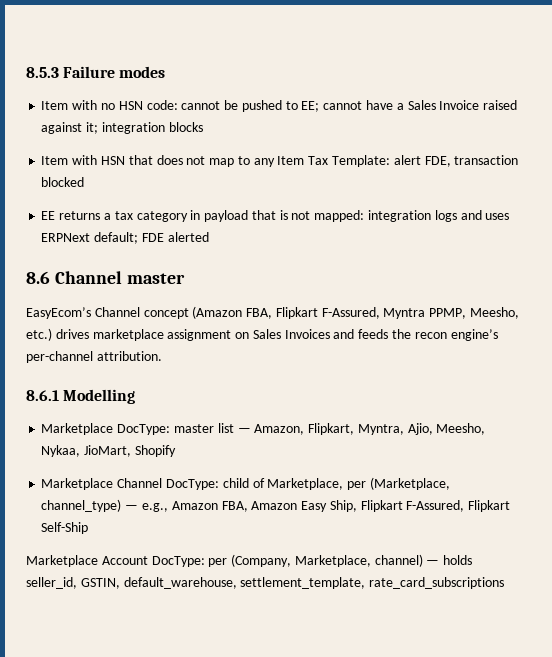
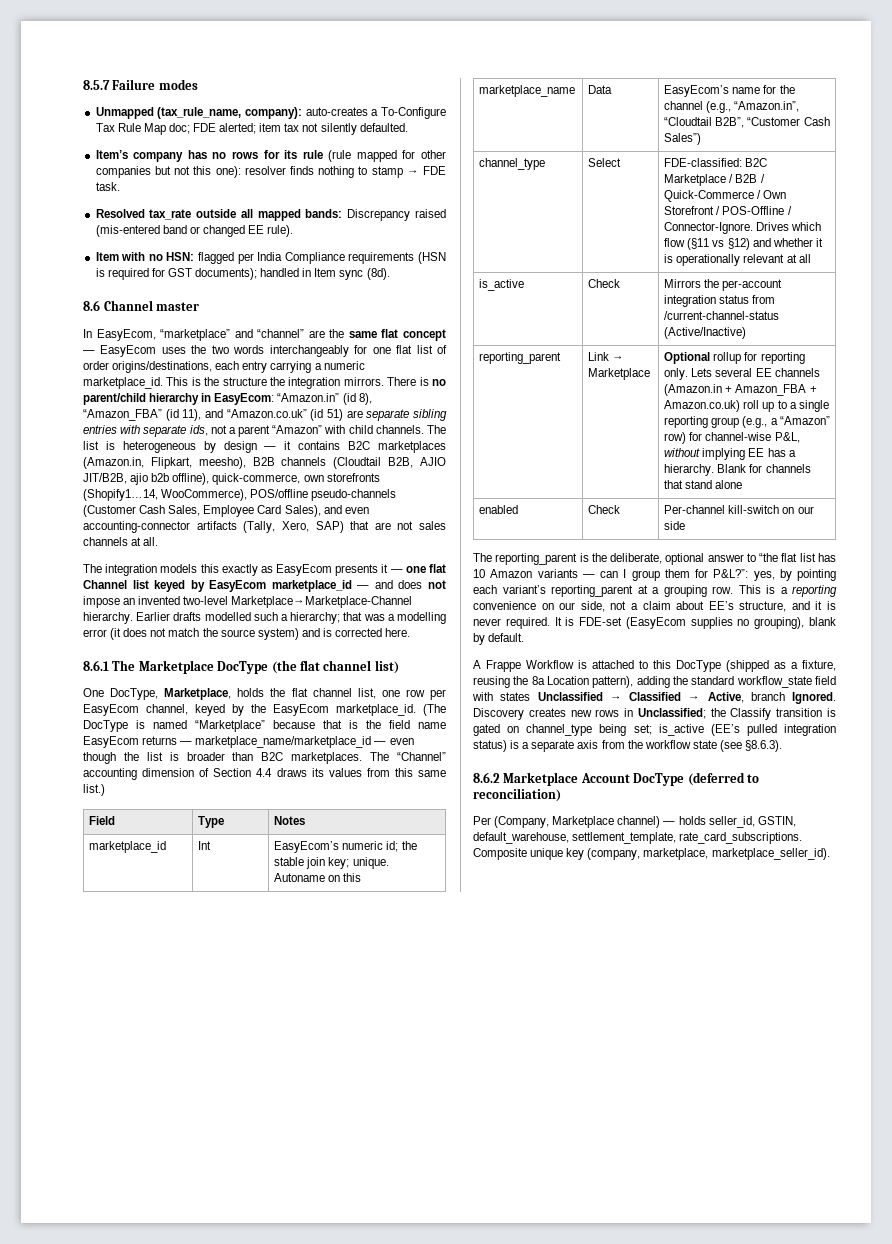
- 8.5.3 Failure modes
+ 8.5.7 Failure modes
- Item with no HSN code: cannot be pushed to EE; cannot have a Sales Invoice raised against it; integration blocks
- Item with HSN that does not map to any Item Tax Template: alert FDE, transaction blocked
- EE returns a tax category in payload that is not mapped: integration logs and uses ERPNext default; FDE alerted
+ Unmapped (tax_rule_name, company): auto-creates a To-Configure Tax Rule Map doc; FDE alerted; item tax not silently defaulted.
+ Item’s company has no rows for its rule (rule mapped for other companies but not this one): resolver finds nothing to stamp → FDE task.
+ Resolved tax_rate outside all mapped bands: Discrepancy raised (mis-entered band or changed EE rule).
+ Item with no HSN: flagged per India Compliance requirements (HSN is required for GST documents); handled in Item sync (8d).
  8.6 Channel master
- EasyEcom’s Channel concept (Amazon FBA, Flipkart F-Assured, Myntra PPMP, Meesho, etc.) drives marketplace assignment on Sales Invoices and feeds the recon engine’s per-channel attribution.
- 8.6.1 Modelling
- Marketplace DocType: master list — Amazon, Flipkart, Myntra, Ajio, Meesho, Nykaa, JioMart, Shopify
- Marketplace Channel DocType: child of Marketplace, per (Marketplace, channel_type) — e.g., Amazon FBA, Amazon Easy Ship, Flipkart F-Assured, Flipkart Self-Ship
- Marketplace Account DocType: per (Company, Marketplace, channel) — holds seller_id, GSTIN, default_warehouse, settlement_template, rate_card_subscriptions
+ In EasyEcom, “marketplace” and “channel” are the same flat concept — EasyEcom uses the two words interchangeably for one flat list of order origins/destinations, each entry carrying a numeric marketplace_id. This is the structure the integration mirrors. There is no parent/child hierarchy in EasyEcom: “Amazon.in” (id 8), “Amazon_FBA” (id 11), and “Amazon.co.uk” (id 51) are separate sibling entries with separate ids, not a parent “Amazon” with child channels. The list is heterogeneous by design — it contains B2C marketplaces (Amazon.in, Flipkart, meesho), B2B channels (Cloudtail B2B, AJIO JIT/B2B, ajio b2b offline), quick-commerce, own storefronts (Shopify1…14, WooCommerce), POS/offline pseudo-channels (Customer Cash Sales, Employee Card Sales), and even accounting-connector artifacts (Tally, Xero, SAP) that are not sales channels at all.
+ The integration models this exactly as EasyEcom presents it — one flat Channel list keyed by EasyEcom marketplace_id — and does not impose an invented two-level Marketplace→Marketplace-Channel hierarchy. Earlier drafts modelled such a hierarchy; that was a modelling error (it does not match the source system) and is corrected here.
+ 8.6.1 The Marketplace DocType (the flat channel list)
+ One DocType, Marketplace, holds the flat channel list, one row per EasyEcom channel, keyed by the EasyEcom marketplace_id. (The DocType is named “Marketplace” because that is the field name EasyEcom returns — marketplace_name/marketplace_id — even though the list is broader than B2C marketplaces. The “Channel” accounting dimension of Section 4.4 draws its values from this same list.)
+ Field | Type | Notes
+ marketplace_id | Int | EasyEcom’s numeric id; the stable join key; unique. Autoname on this
+ marketplace_name | Data | EasyEcom’s name for the channel (e.g., “Amazon.in”, “Cloudtail B2B”, “Customer Cash Sales”)
+ channel_type | Select | FDE-classified: B2C Marketplace / B2B / Quick-Commerce / Own Storefront / POS-Offline / Connector-Ignore. Drives which flow (§11 vs §12) and whether it is operationally relevant at all
+ is_active | Check | Mirrors the per-account integration status from /current-channel-status (Active/Inactive)
+ reporting_parent | Link → Marketplace | Optional rollup for reporting only. Lets several EE channels (Amazon.in + Amazon_FBA + Amazon.co.uk) roll up to a single reporting group (e.g., a “Amazon” row) for channel-wise P&L, without implying EE has a hierarchy. Blank for channels that stand alone
+ enabled | Check | Per-channel kill-switch on our side
+ The reporting_parent is the deliberate, optional answer to “the flat list has 10 Amazon variants — can I group them for P&L?”: yes, by pointing each variant’s reporting_parent at a grouping row. This is a reporting convenience on our side, not a claim about EE’s structure, and it is never required. It is FDE-set (EasyEcom supplies no grouping), blank by default.
+ A Frappe Workflow is attached to this DocType (shipped as a fixture, reusing the 8a Location pattern), adding the standard workflow_state field with states Unclassified → Classified → Active, branch Ignored. Discovery creates new rows in Unclassified; the Classify transition is gated on channel_type being set; is_active (EE’s pulled integration status) is a separate axis from the workflow state (see §8.6.3).
+ 8.6.2 Marketplace Account DocType (deferred to reconciliation)
+ Per (Company, Marketplace channel) — holds seller_id, GSTIN, default_warehouse, settlement_template, rate_card_subscriptions. Composite unique key (company, marketplace, marketplace_seller_id).

